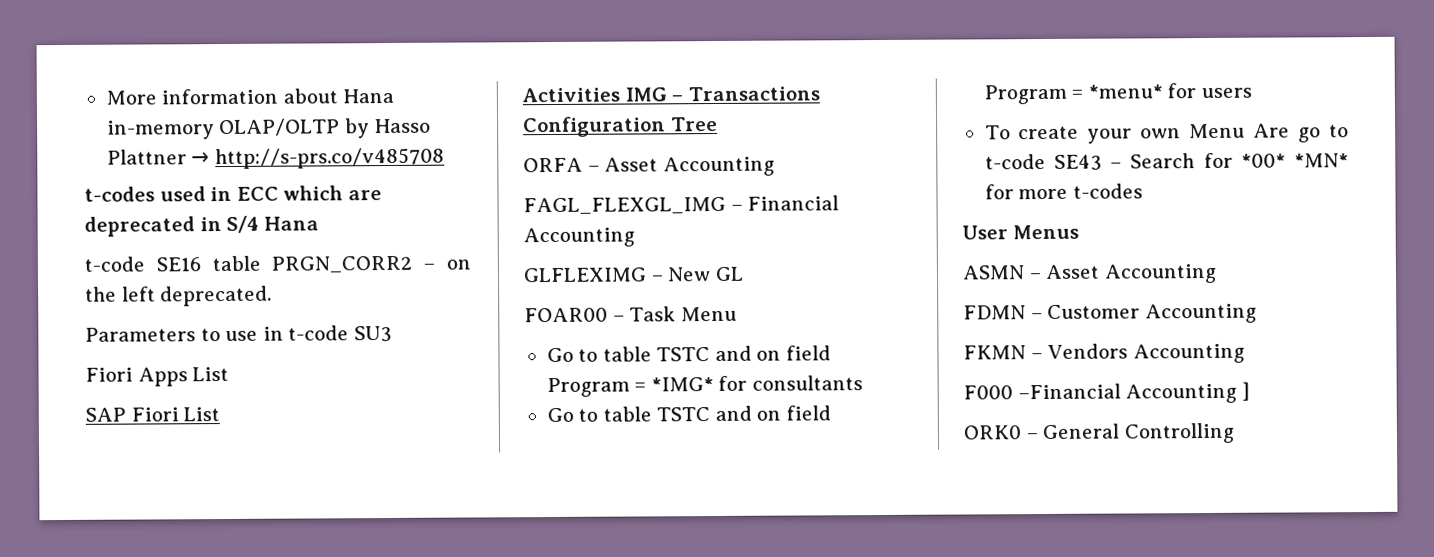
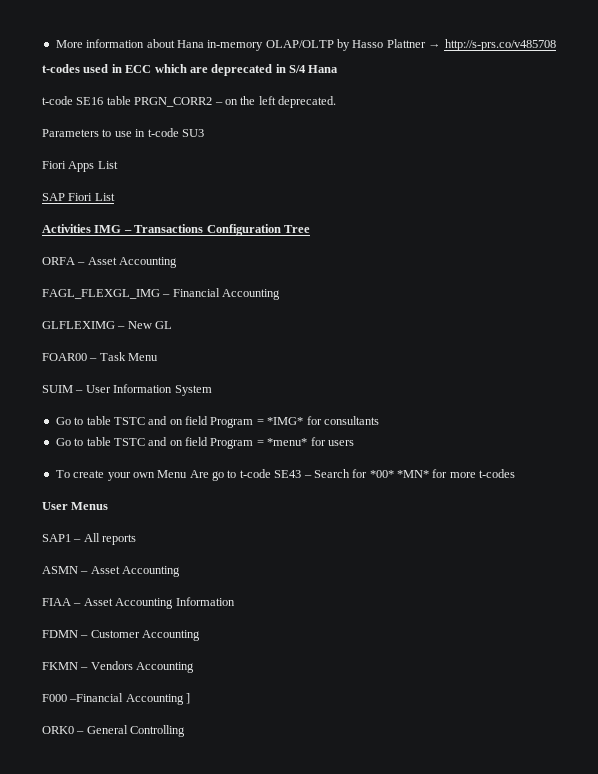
+ SUIM – User Information System
+ SAP1 – All reports
+ FIAA – Asset Accounting Information

